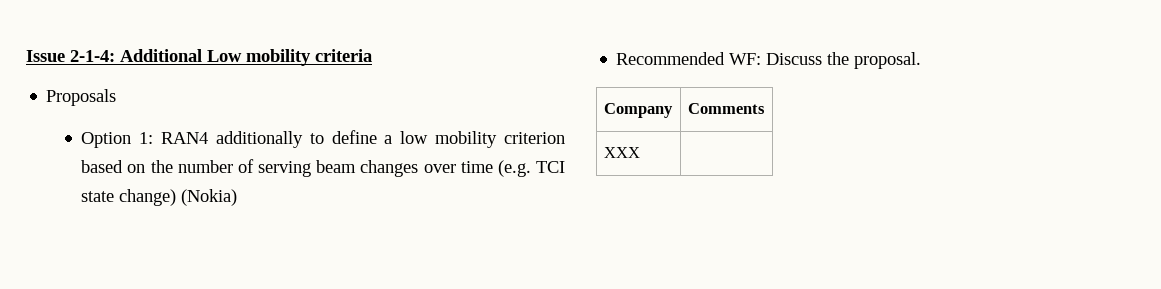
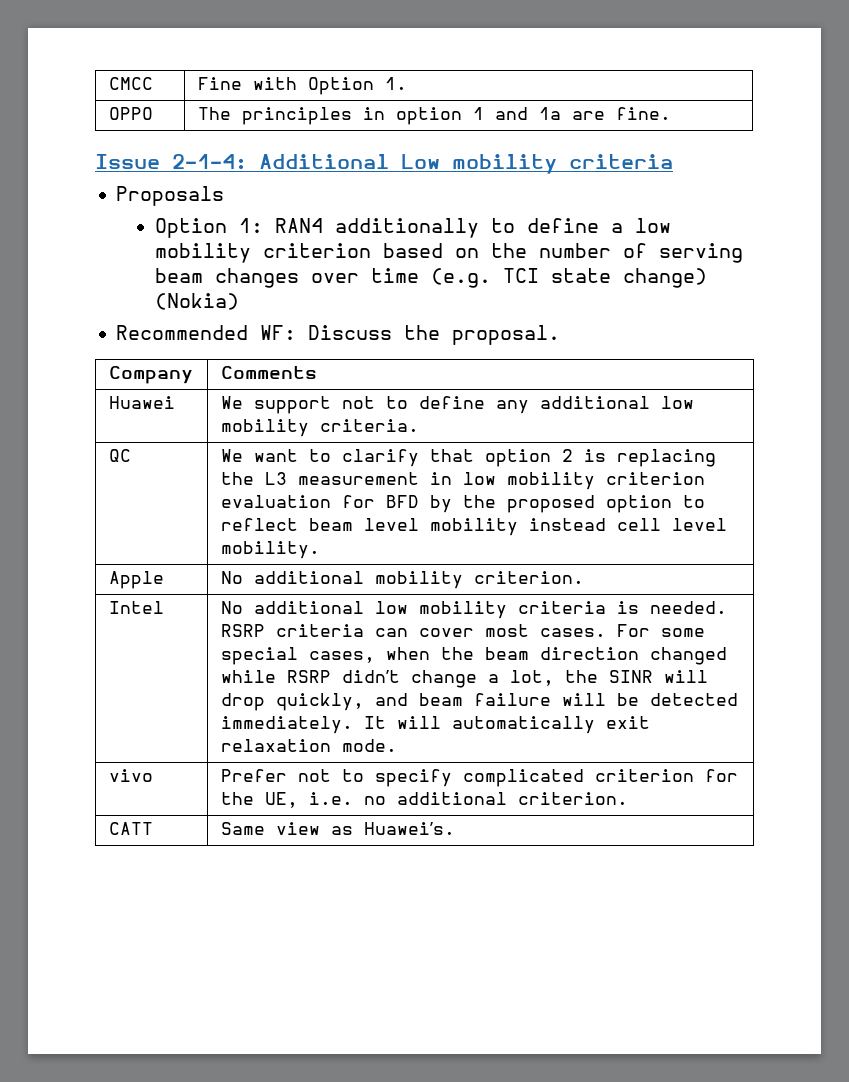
+ CMCC | Fine with Option 1.
+ OPPO | The principles in option 1 and 1a are fine.
- XXX |
+ Huawei | We support not to define any additional low mobility criteria.
+ QC | We want to clarify that option 2 is replacing the L3 measurement in low mobility criterion evaluation for BFD by the proposed option to reflect beam level mobility instead cell level mobility.
+ Apple | No additional mobility criterion.
+ Intel | No additional low mobility criteria is needed. RSRP criteria can cover most cases. For some special cases, when the beam direction changed while RSRP didn’t change a lot, the SINR will drop quickly, and beam failure will be detected immediately. It will automatically exit relaxation mode.
+ vivo | Prefer not to specify complicated criterion for the UE, i.e. no additional criterion.
+ CATT | Same view as Huawei’s.

